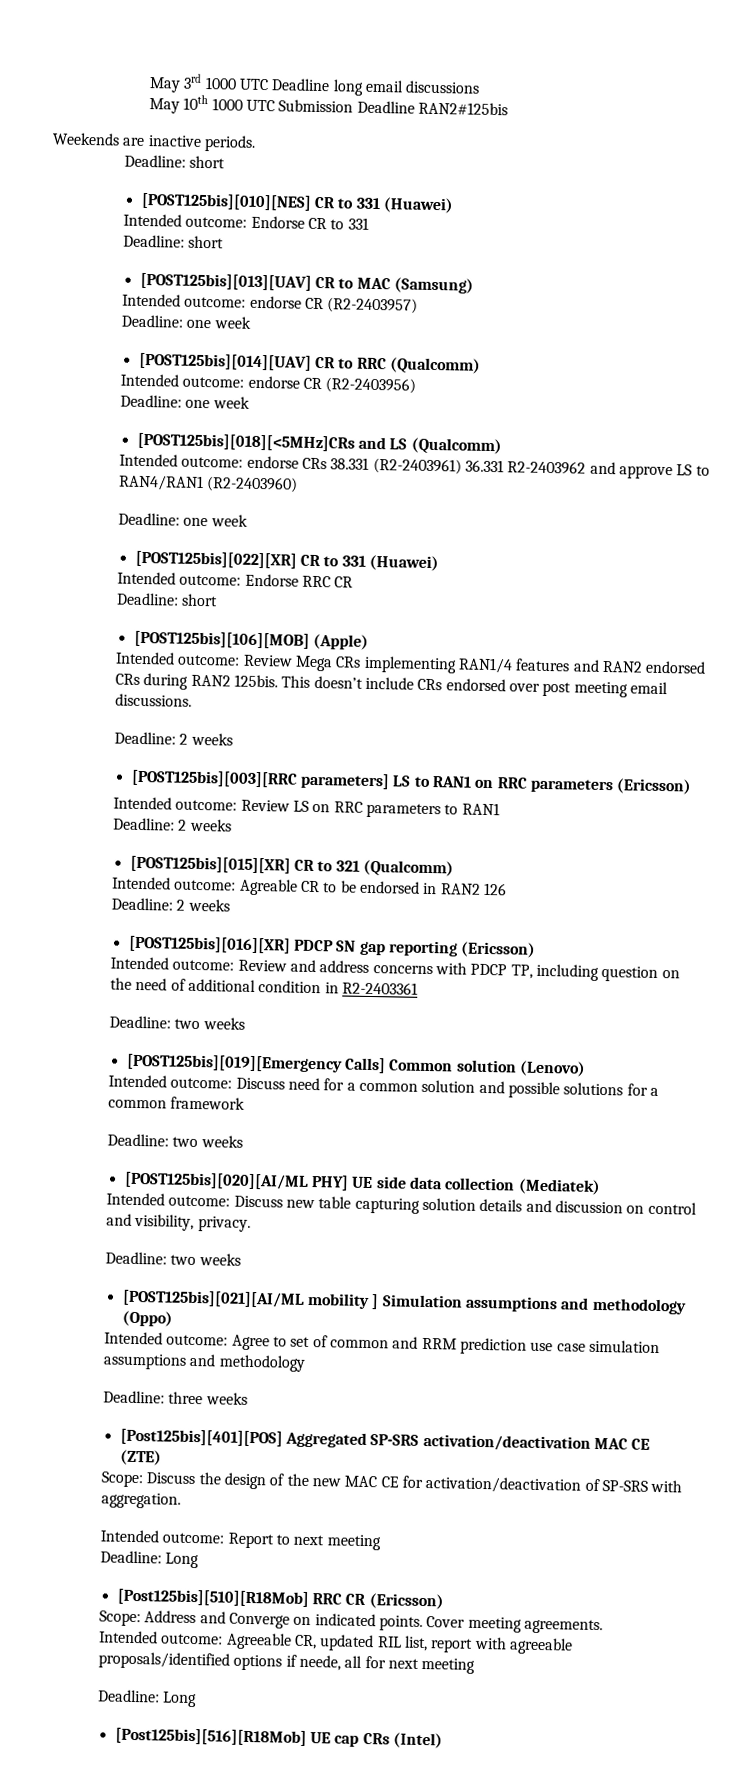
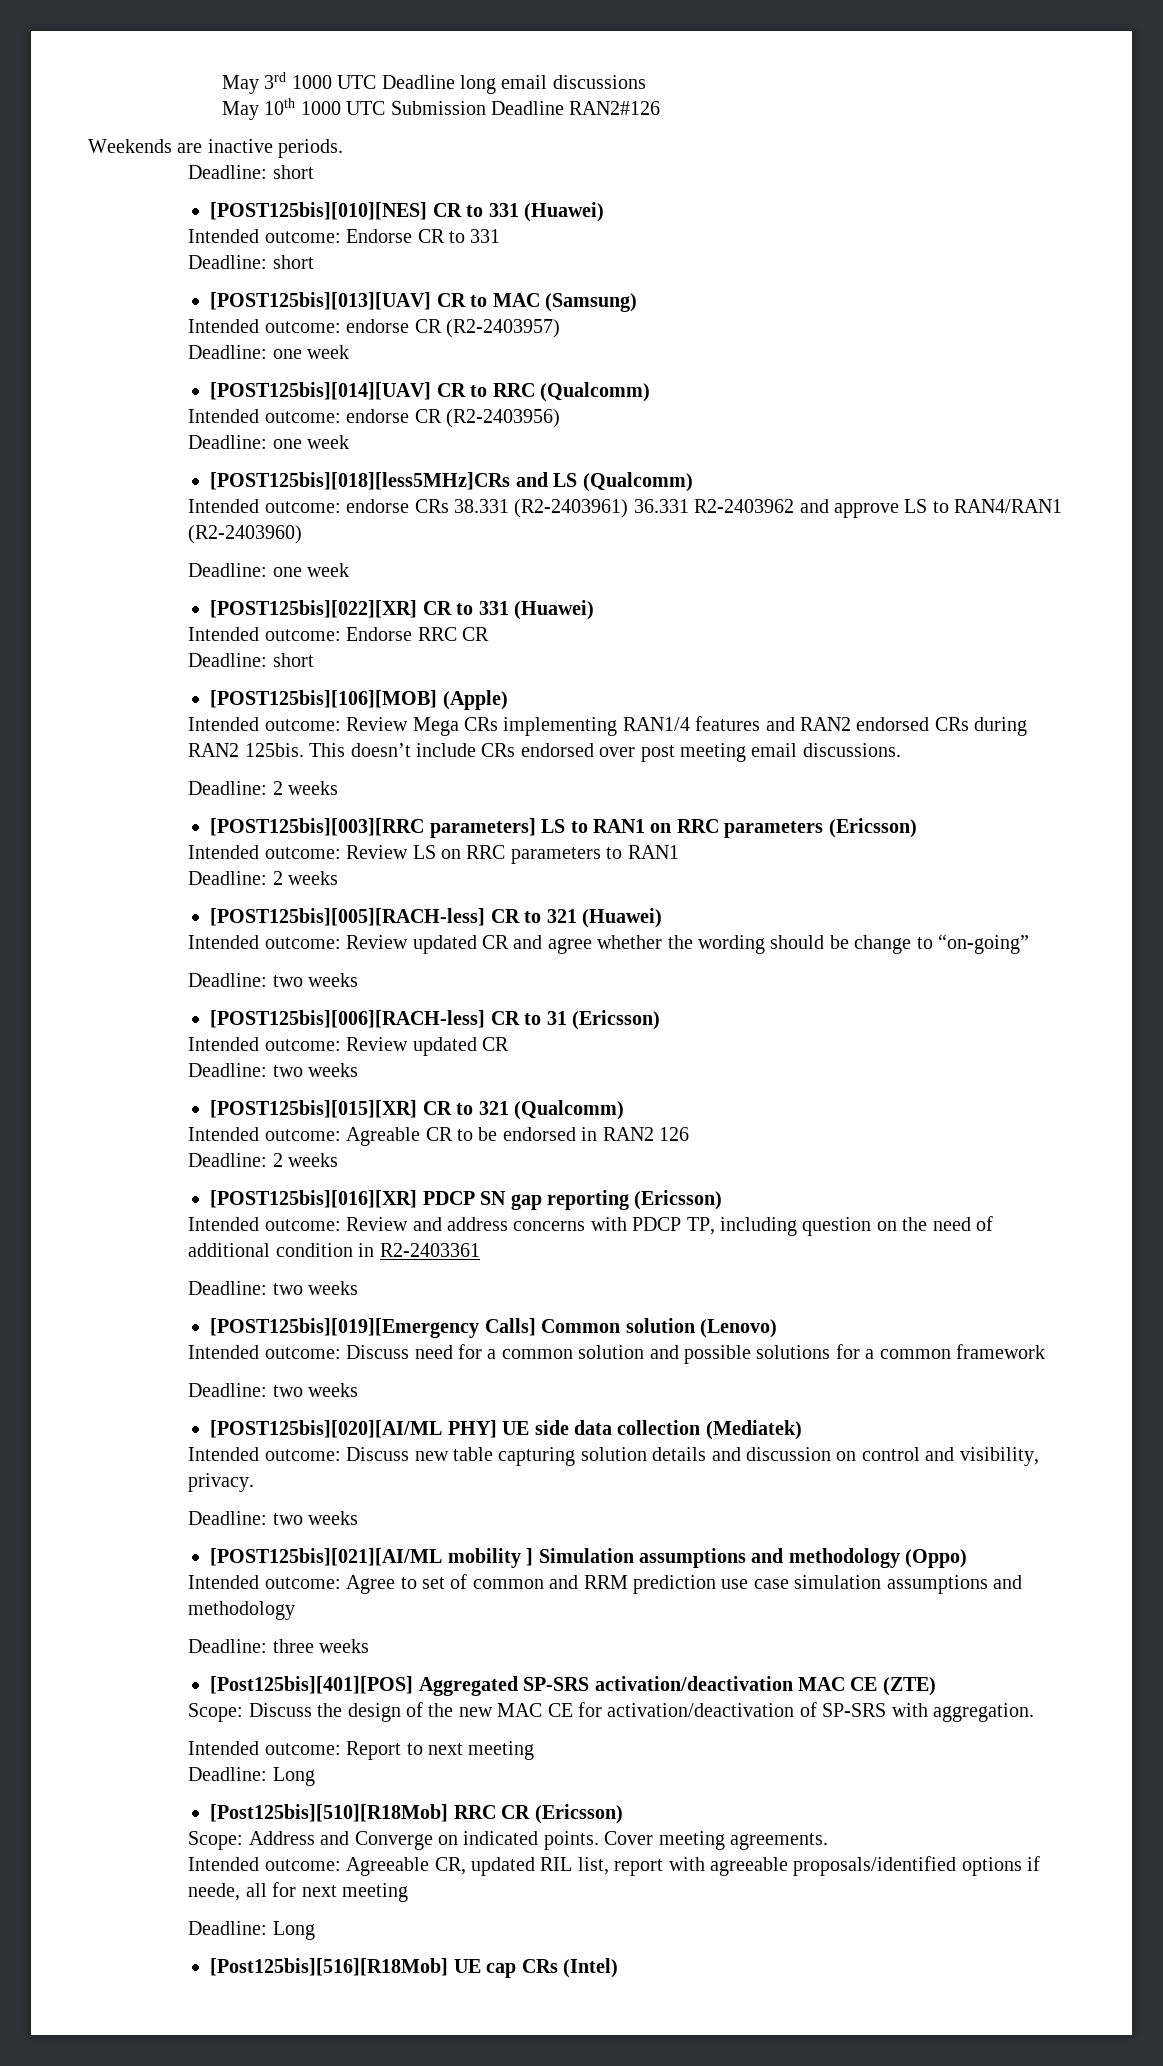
- May 10th 1000 UTC Submission Deadline RAN2#125bis
+ May 10th 1000 UTC Submission Deadline RAN2#126
- [POST125bis][018][<5MHz]CRs and LS (Qualcomm)
+ [POST125bis][018][less5MHz]CRs and LS (Qualcomm)
+ [POST125bis][005][RACH-less] CR to 321 (Huawei)
+ Intended outcome: Review updated CR and agree whether the wording should be change to “on-going”
+ Deadline: two weeks
+ [POST125bis][006][RACH-less] CR to 31 (Ericsson)
+ Intended outcome: Review updated CR
+ Deadline: two weeks

